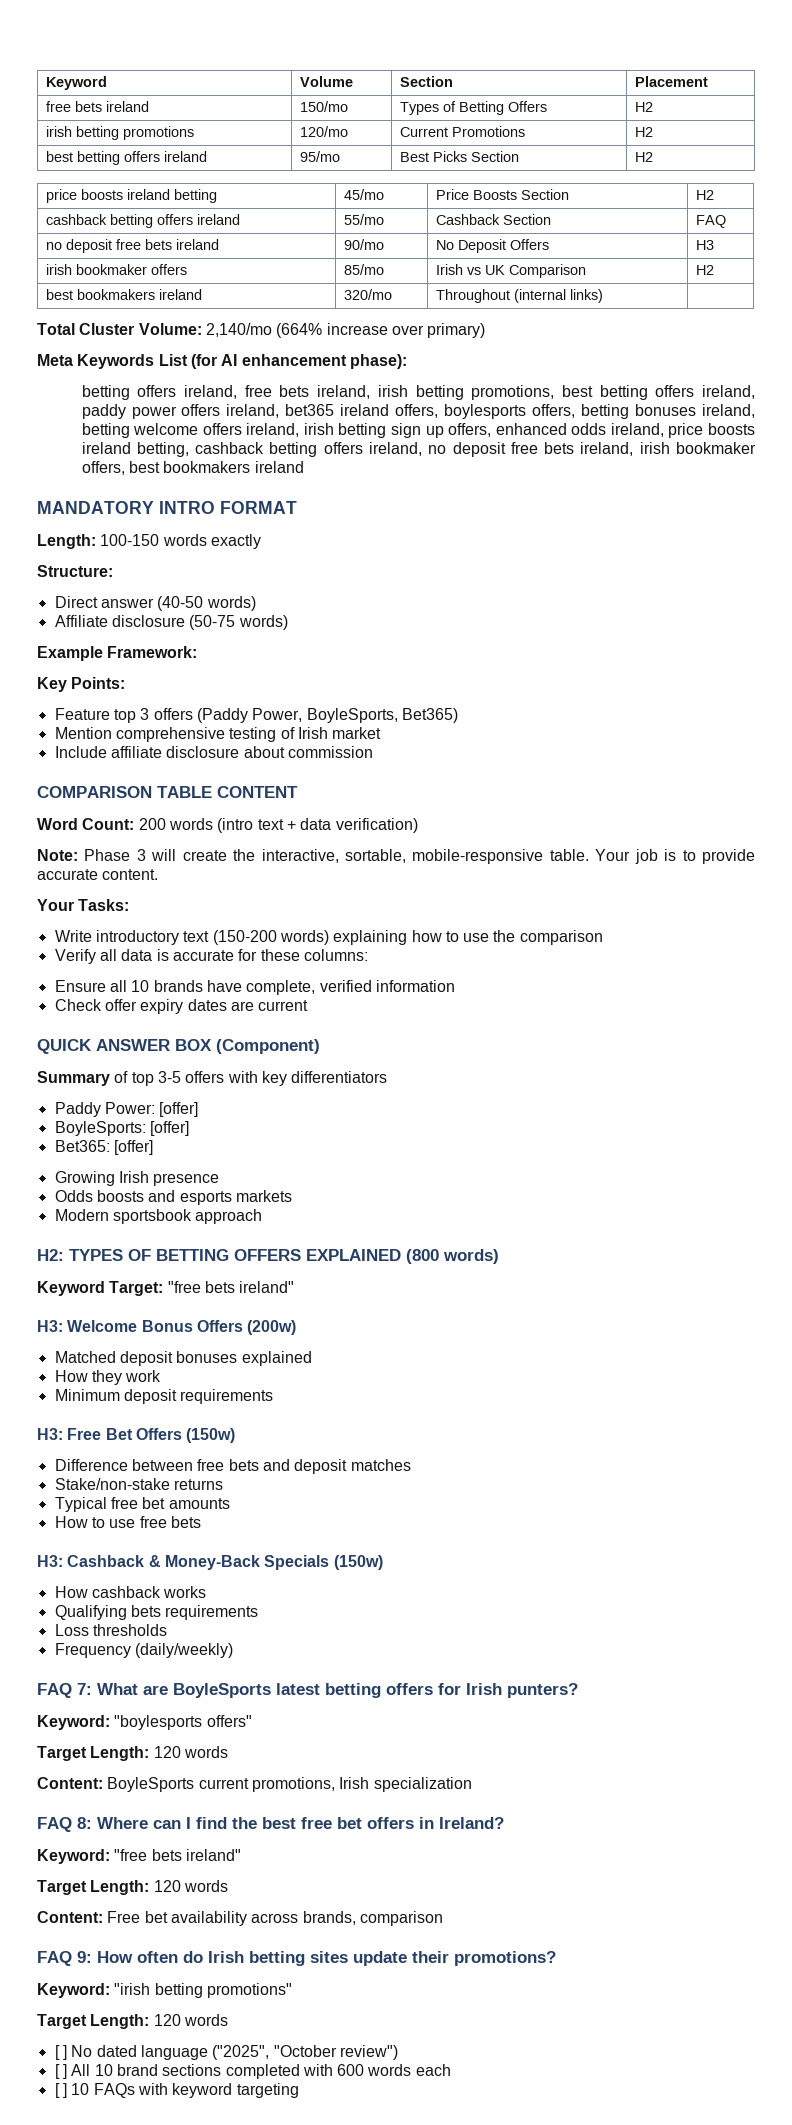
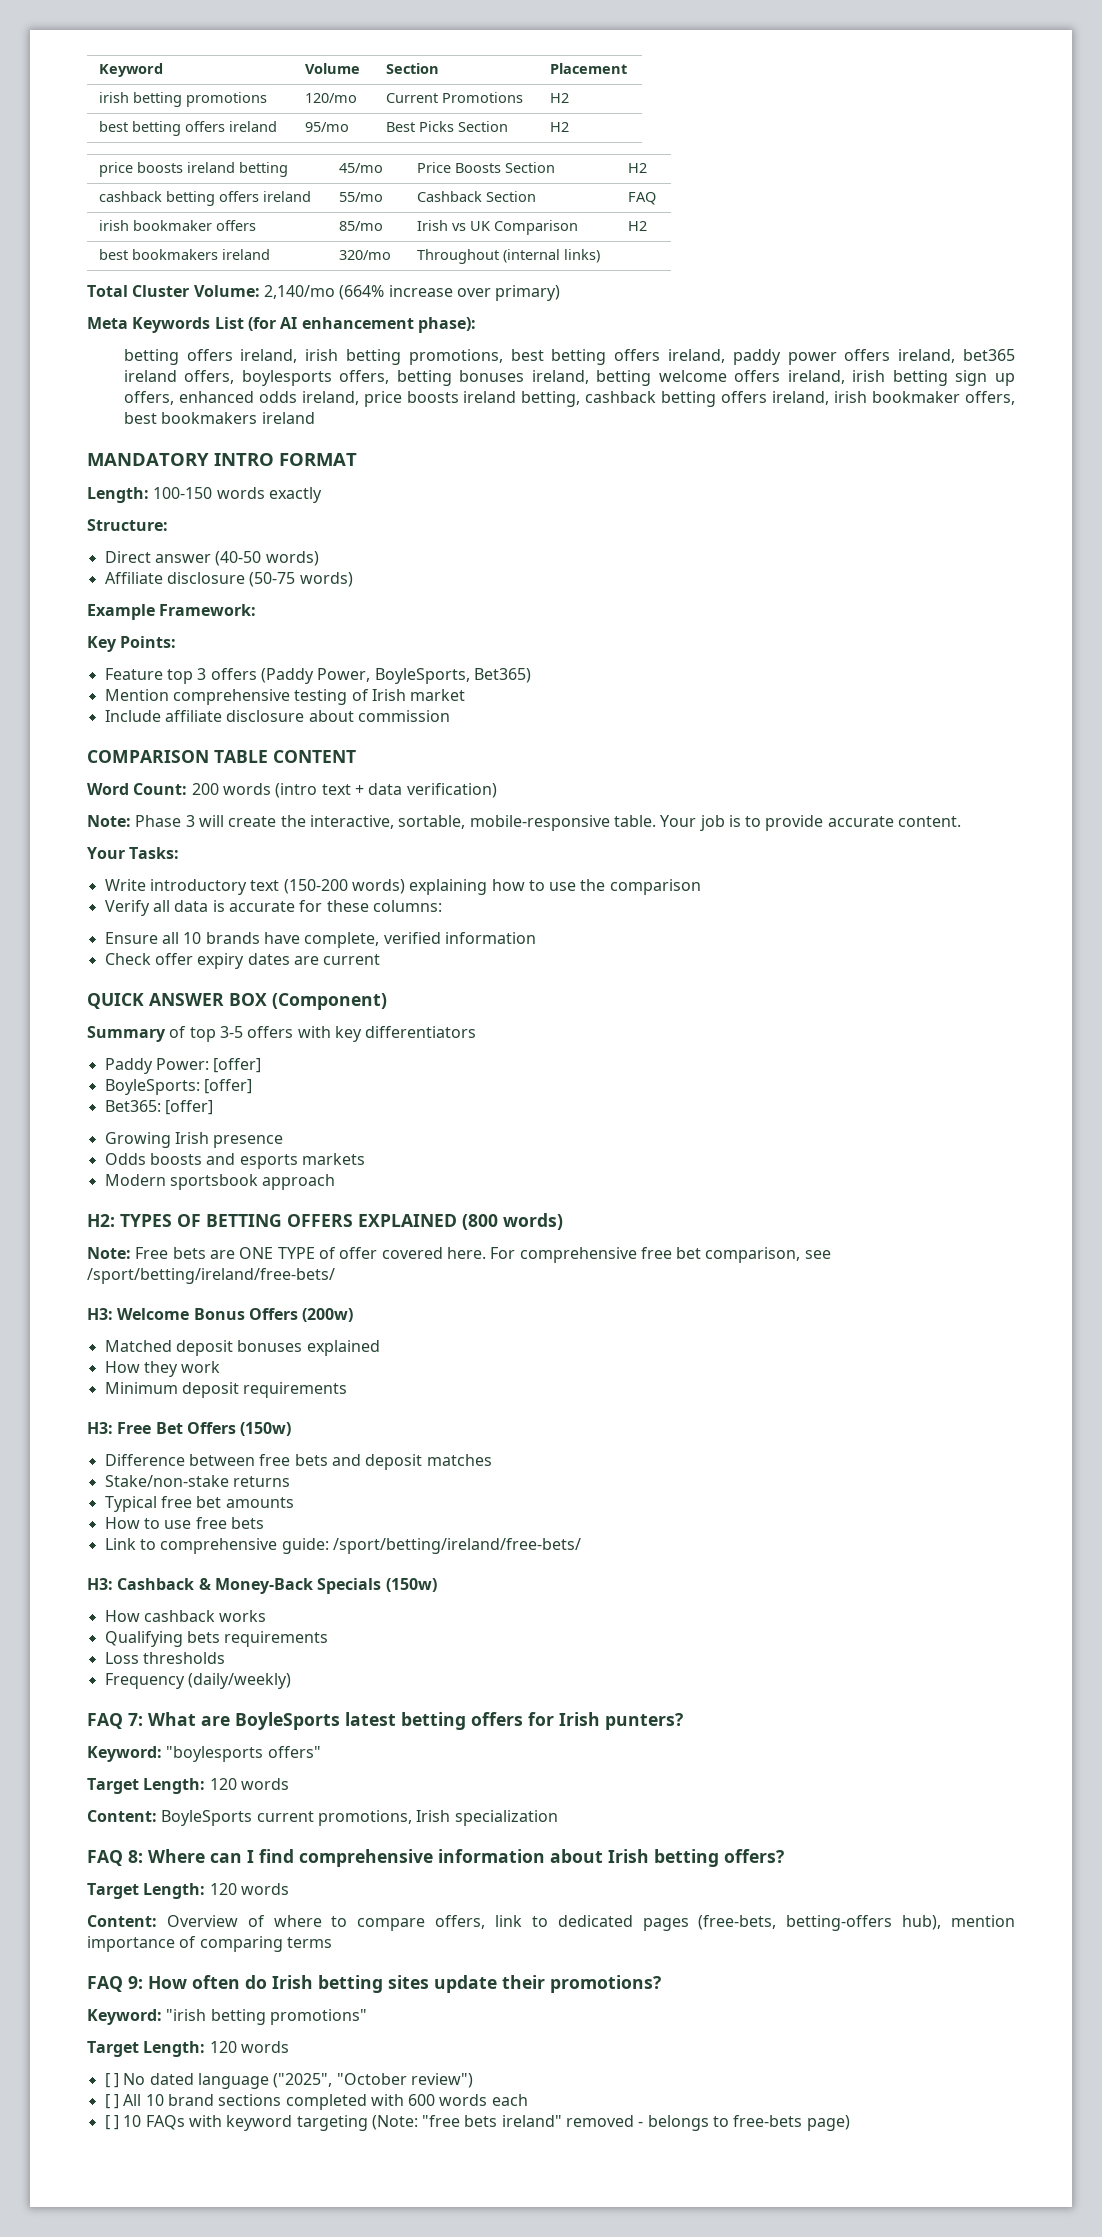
- free bets ireland | 150/mo | Types of Betting Offers | H2
- no deposit free bets ireland | 90/mo | No Deposit Offers | H3
- betting offers ireland, free bets ireland, irish betting promotions, best betting offers ireland, paddy power offers ireland, bet365 ireland offers, boylesports offers, betting bonuses ireland, betting welcome offers ireland, irish betting sign up offers, enhanced odds ireland, price boosts ireland betting, cashback betting offers ireland, no deposit free bets ireland, irish bookmaker offers, best bookmakers ireland
+ betting offers ireland, irish betting promotions, best betting offers ireland, paddy power offers ireland, bet365 ireland offers, boylesports offers, betting bonuses ireland, betting welcome offers ireland, irish betting sign up offers, enhanced odds ireland, price boosts ireland betting, cashback betting offers ireland, irish bookmaker offers, best bookmakers ireland
- Keyword Target: "free bets ireland"
+ Note: Free bets are ONE TYPE of offer covered here. For comprehensive free bet comparison, see /sport/betting/ireland/free-bets/
+ Link to comprehensive guide: /sport/betting/ireland/free-bets/
- FAQ 8: Where can I find the best free bet offers in Ireland?
- Keyword: "free bets ireland"
+ FAQ 8: Where can I find comprehensive information about Irish betting offers?
  Target Length: 120 words
- Content: Free bet availability across brands, comparison
+ Content: Overview of where to compare offers, link to dedicated pages (free-bets, betting-offers hub), mention importance of comparing terms
- [ ] 10 FAQs with keyword targeting
+ [ ] 10 FAQs with keyword targeting (Note: "free bets ireland" removed - belongs to free-bets page)

